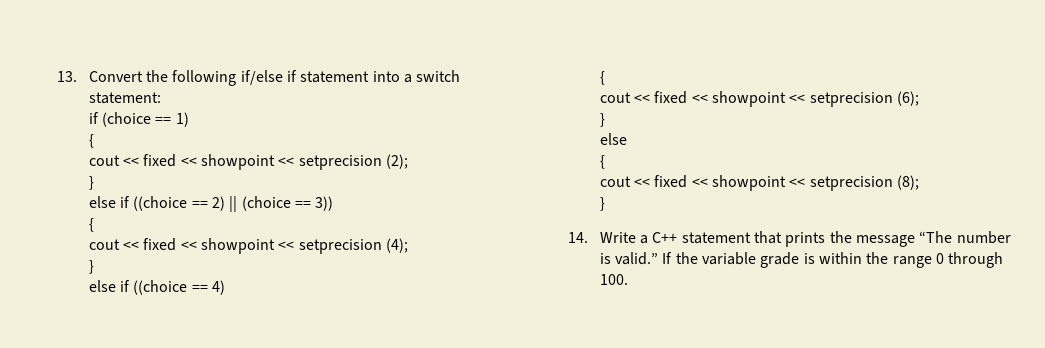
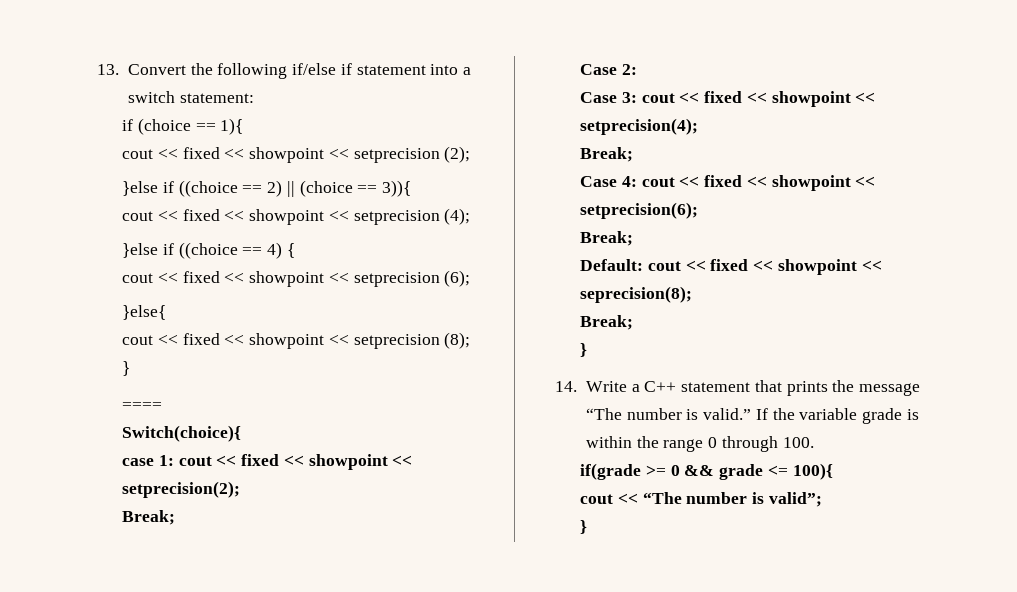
- if (choice == 1)
- {
+ if (choice == 1){
  cout << fixed << showpoint << setprecision (2);
- }
- else if ((choice == 2) || (choice == 3))
- {
+ }else if ((choice == 2) || (choice == 3)){
  cout << fixed << showpoint << setprecision (4);
- }
- else if ((choice == 4)
- {
+ }else if ((choice == 4) {
  cout << fixed << showpoint << setprecision (6);
- }
- else
- {
+ }else{
+ ====
+ Switch(choice){
+ case 1: cout << fixed << showpoint << setprecision(2);
+ Break;
+ Case 2:
+ Case 3: cout << fixed << showpoint << setprecision(4);
+ Break;
+ Case 4: cout << fixed << showpoint << setprecision(6);
+ Break;
+ Default: cout << fixed << showpoint << seprecision(8);
+ Break;
+ }
+ if(grade >= 0 && grade <= 100){
+ cout << “The number is valid”;
+ }

